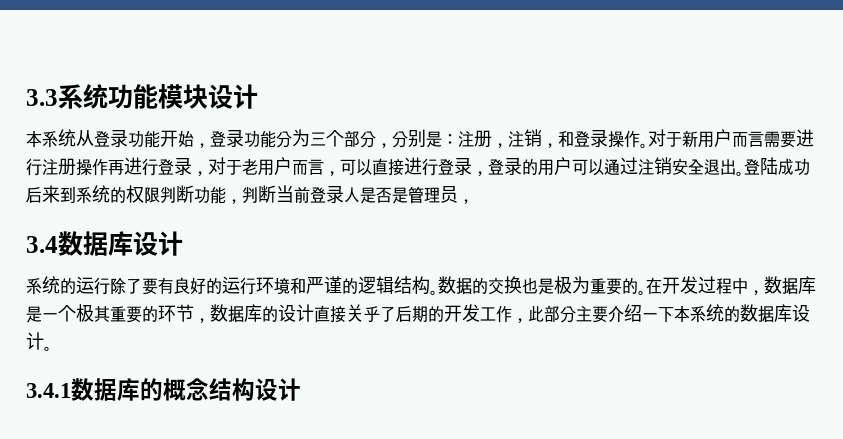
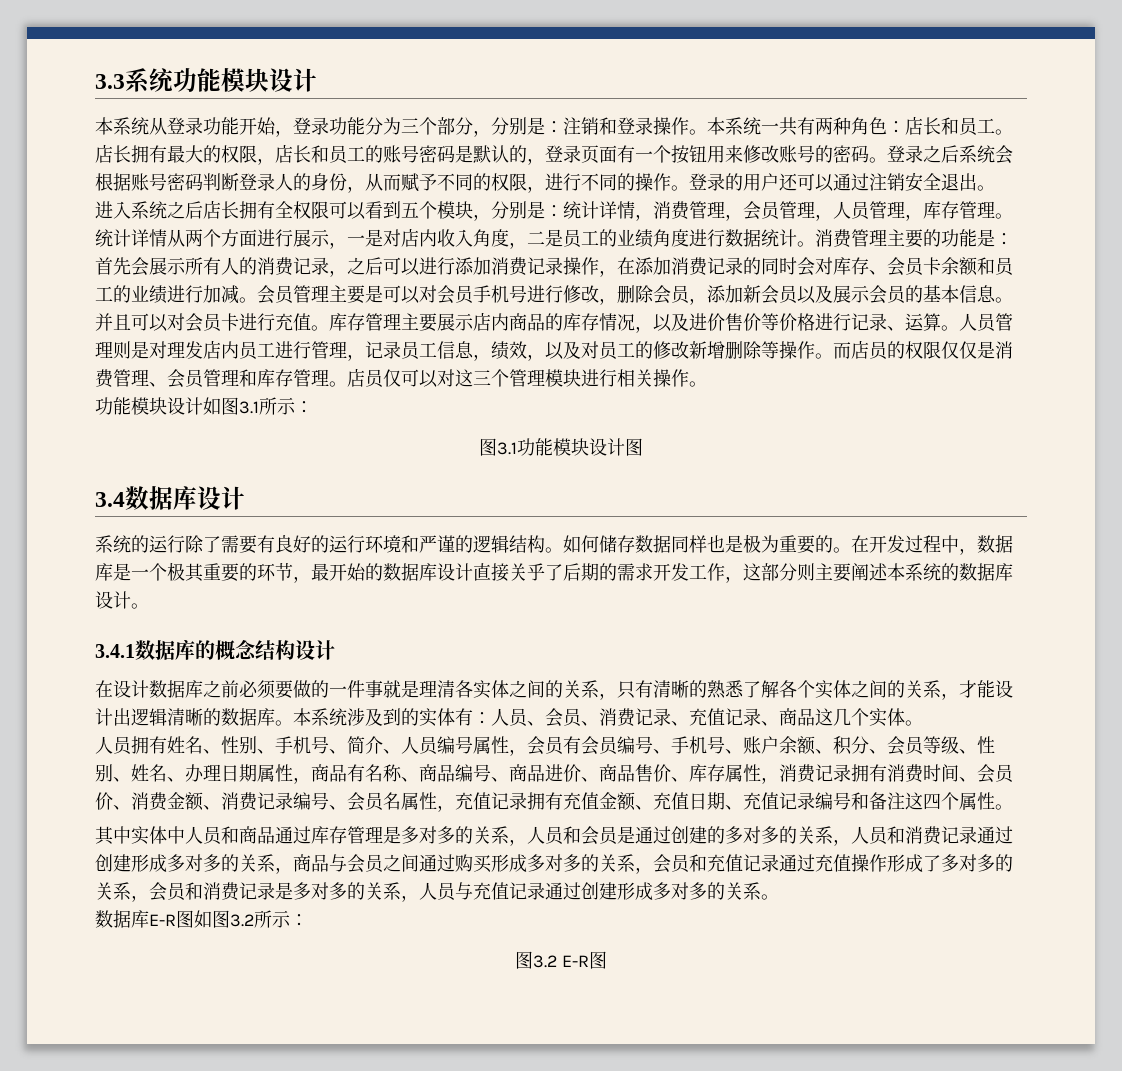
- 本系统从登录功能开始，登录功能分为三个部分，分别是：注册，注销，和登录操作。
+ 本系统从登录功能开始，登录功能分为三个部分，分别是：注销和登录操作。
- 对于新用户而言需要进行注册操作再进行登录，对于老用户而言，可以直接进行登录，登录的用户可以通过注销安全退出。登陆成功后来到系统的权限判断功能，判断当前登录人是否是管理员，
+ 本系统一共有两种角色：店长和员工。店长拥有最大的权限，店长和员工的账号密码是默认的，登录页面有一个按钮用来修改账号的密码。登录之后系统会根据账号密码判断登录人的身份，从而赋予不同的权限，进行不同的操作。登录的用户还可以通过注销安全退出。
+ 进入系统之后店长拥有全权限可以看到五个模块，分别是：统计详情，消费管理，会员管理，人员管理，库存管理。统计详情从两个方面进行展示，一是对店内收入角度，二是员工的业绩角度进行数据统计。消费管理主要的功能是：首先会展示所有人的消费记录，之后可以进行添加消费记录操作，在添加消费记录的同时会对库存、会员卡余额和员工的业绩进行加减。会员管理主要是可以对会员手机号进行修改，删除会员，添加新会员以及展示会员的基本信息。并且可以对会员卡进行充值。库存管理主要展示店内商品的库存情况，以及进价售价等价格进行记录、运算。人员管理则是对理发店内员工进行管理，记录员工信息，绩效，以及对员工的修改新增删除等操作。而店员的权限仅仅是消费管理、会员管理和库存管理。店员仅可以对这三个管理模块进行相关操作。
+ 功能模块设计如图3.1所示：
+ 图3.1功能模块设计图
- 系统的运行除了要有良好的运行环境和严谨的逻辑结构。
+ 系统的运行除了需要有良好的运行环境和严谨的逻辑结构。
- 数据的交换也是极为重要的。
+ 如何储存数据同样也是极为重要的。
- 在开发过程中，数据库是一个极其重要的环节，数据库的设计直接关乎了后期的开发工作，此部分主要介绍一下本系统的数据库设计。
+ 在开发过程中，数据库是一个极其重要的环节，最开始的数据库设计直接关乎了后期的需求开发工作，这部分则主要阐述本系统的数据库设计。
+ 在设计数据库之前必须要做的一件事就是理清各实体之间的关系，只有清晰的熟悉了解各个实体之间的关系，才能设计出逻辑清晰的数据库。本系统涉及到的实体有：人员、会员、消费记录、充值记录、商品这几个实体。
+ 人员拥有姓名、性别、手机号、简介、人员编号属性，会员有会员编号、手机号、账户余额、积分、会员等级、性别、姓名、办理日期属性，商品有名称、商品编号、商品进价、商品售价、库存属性，消费记录拥有消费时间、会员价、消费金额、消费记录编号、会员名属性，充值记录拥有充值金额、充值日期、充值记录编号和备注这四个属性。
+ 其中实体中人员和商品通过库存管理是多对多的关系，人员和会员是通过创建的多对多的关系，人员和消费记录通过创建形成多对多的关系，商品与会员之间通过购买形成多对多的关系，会员和充值记录通过充值操作形成了多对多的关系，会员和消费记录是多对多的关系，人员与充值记录通过创建形成多对多的关系。
+ 数据库E-R图如图3.2所示：
+ 图3.2 E-R图

